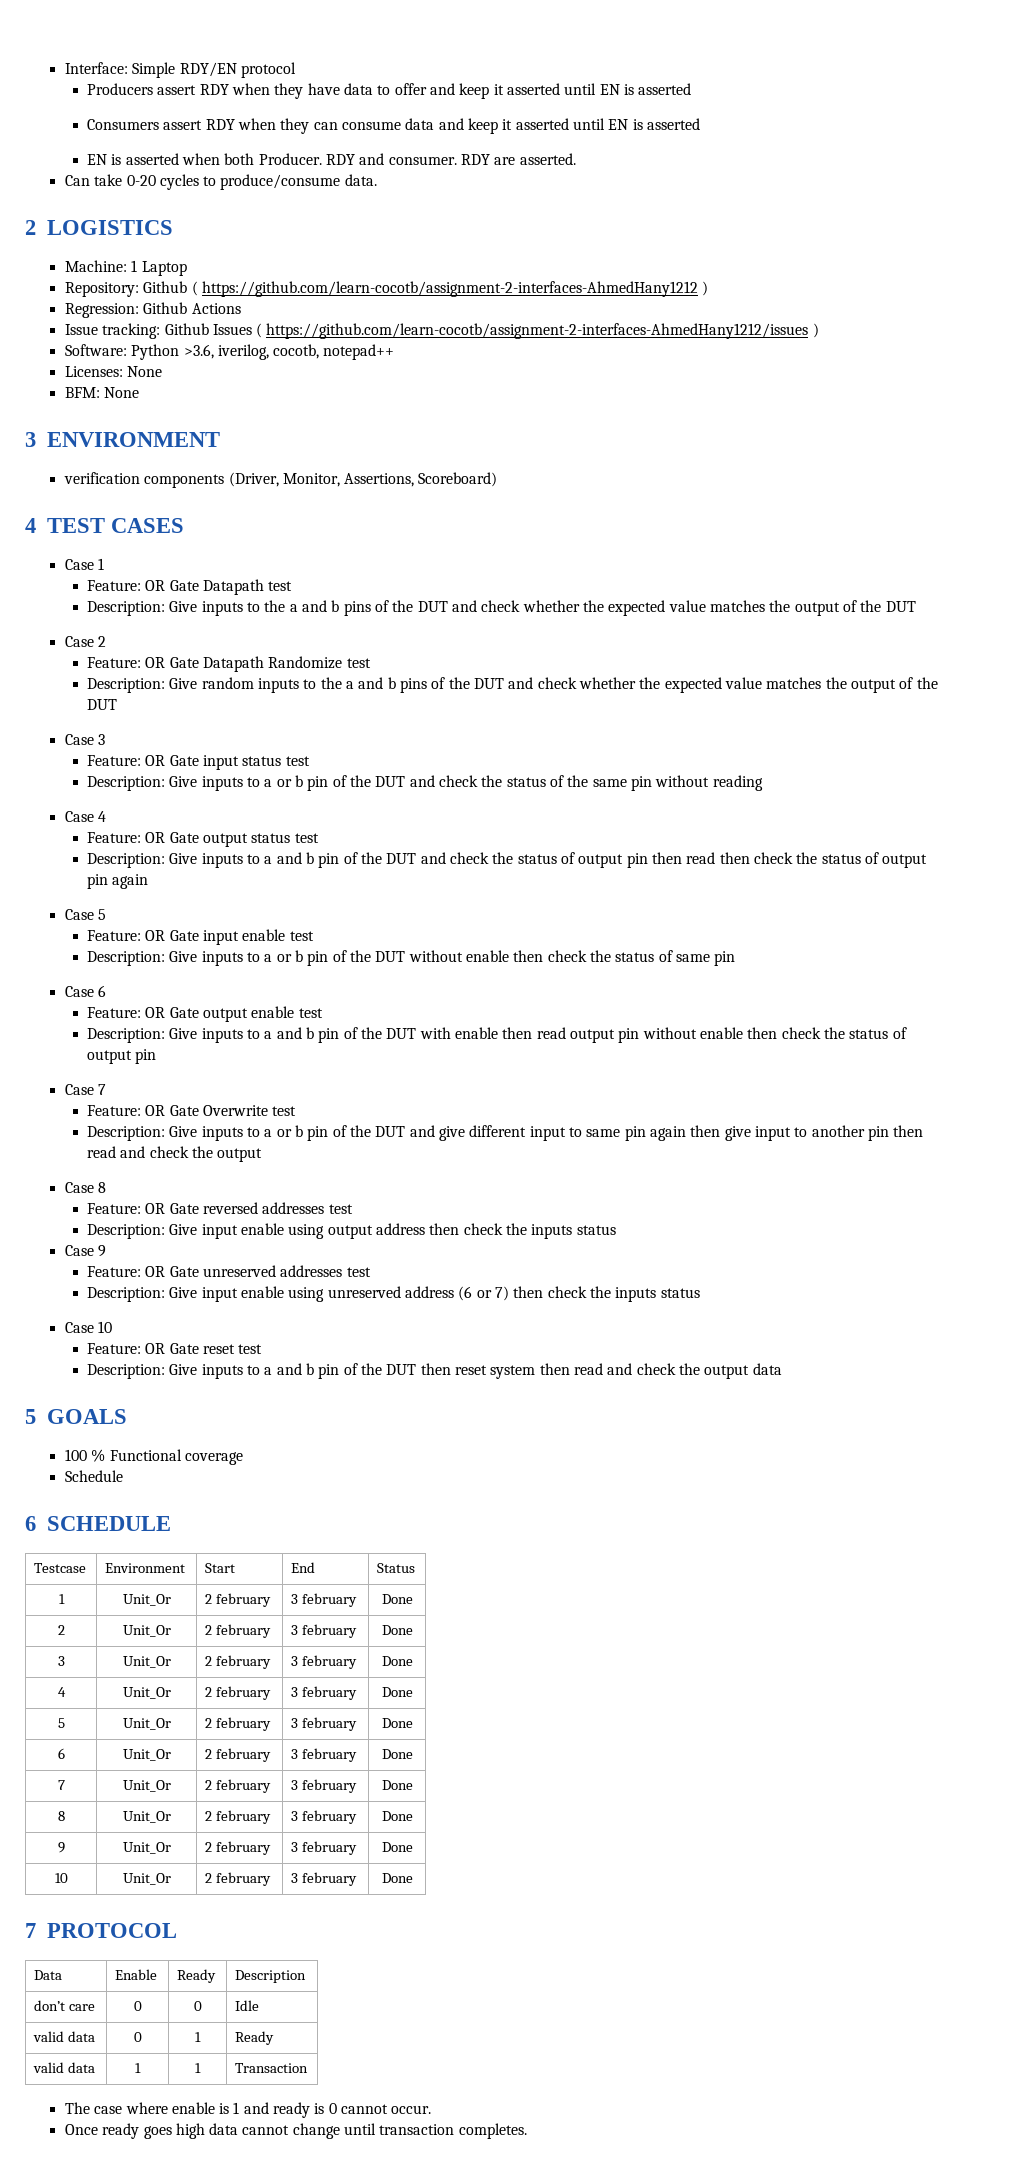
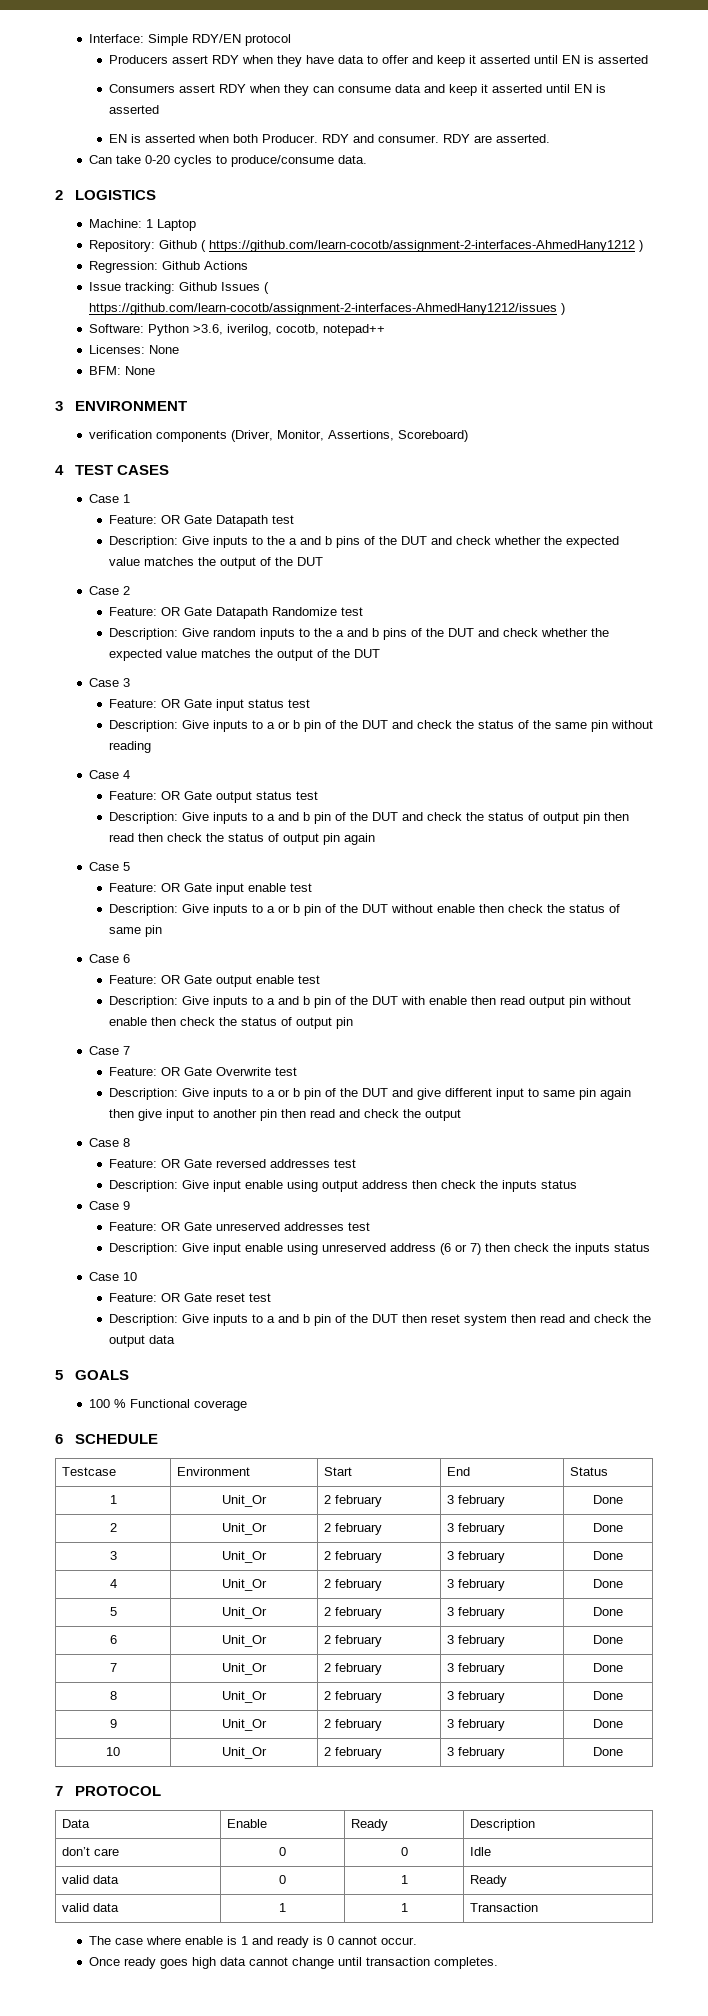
- Schedule

